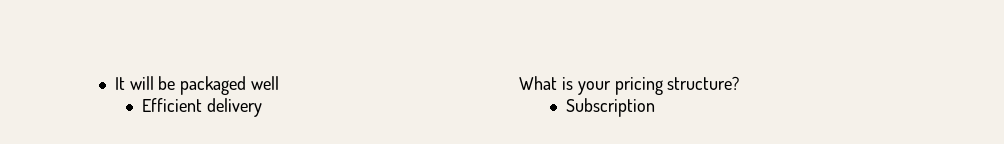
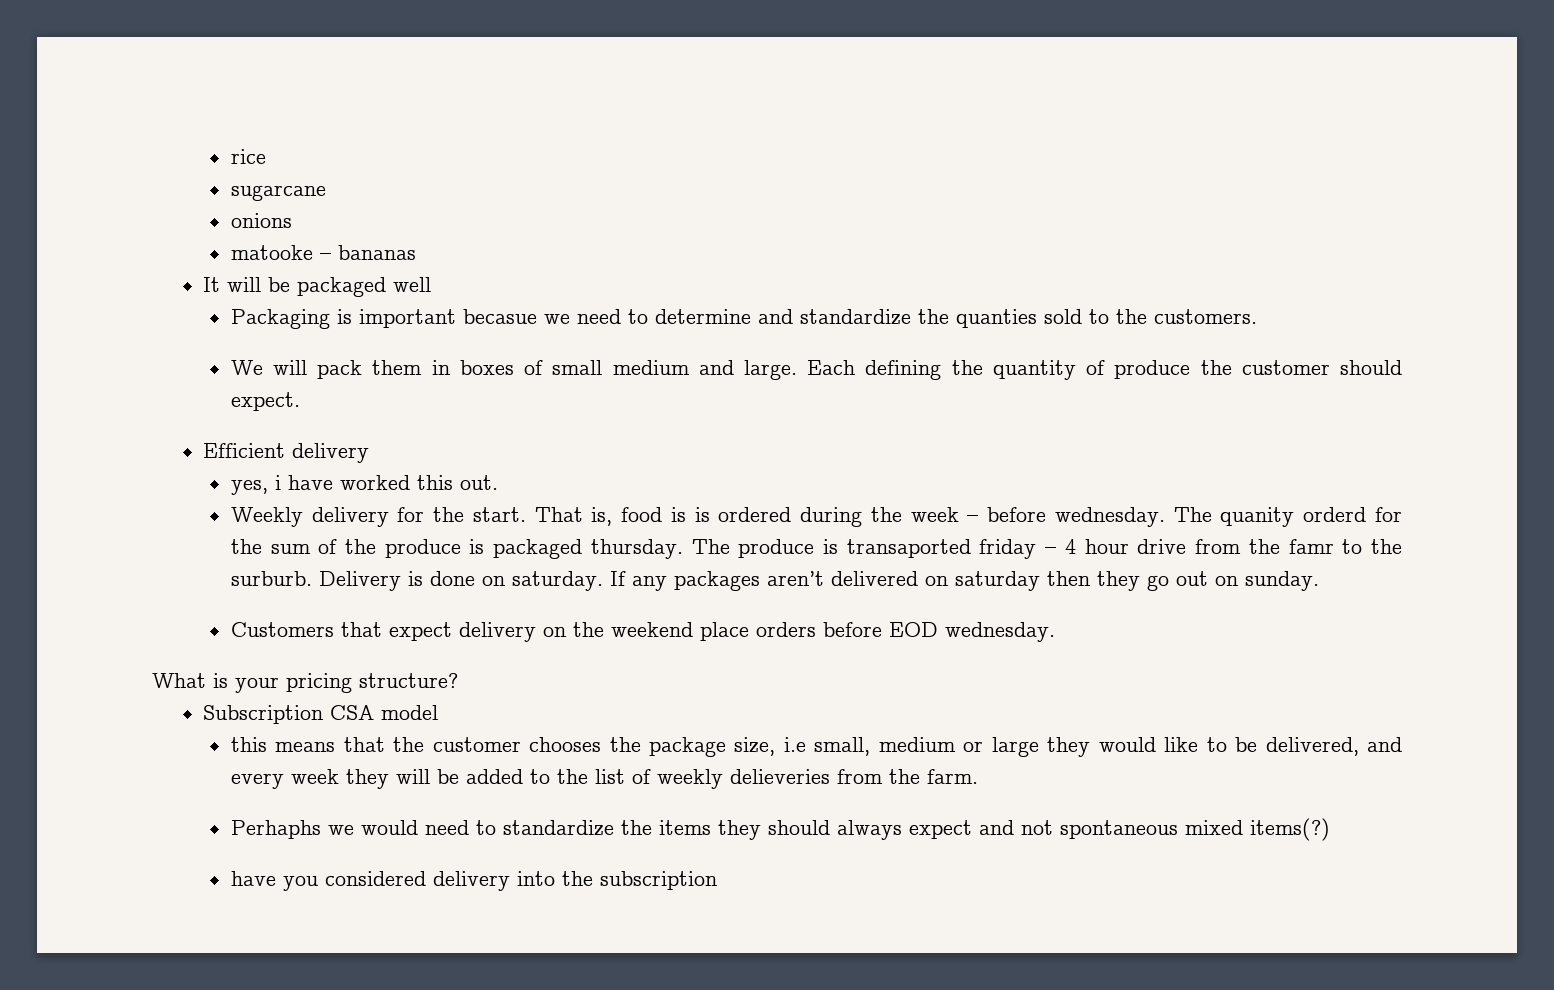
+ rice
+ sugarcane
+ onions
+ matooke – bananas
+ Packaging is important becasue we need to determine and standardize the quanties sold to the customers.
+ We will pack them in boxes of small medium and large. Each defining the quantity of produce the customer should expect.
  Efficient delivery
+ yes, i have worked this out.
+ Weekly delivery for the start. That is, food is is ordered during the week – before wednesday. The quanity orderd for the sum of the produce is packaged thursday. The produce is transaported friday – 4 hour drive from the famr to the surburb. Delivery is done on saturday. If any packages aren’t delivered on saturday then they go out on sunday.
+ Customers that expect delivery on the weekend place orders before EOD wednesday.
- Subscription
+ Subscription CSA model
+ this means that the customer chooses the package size, i.e small, medium or large they would like to be delivered, and every week they will be added to the list of weekly delieveries from the farm.
+ Perhaphs we would need to standardize the items they should always expect and not spontaneous mixed items(?)
+ have you considered delivery into the subscription

